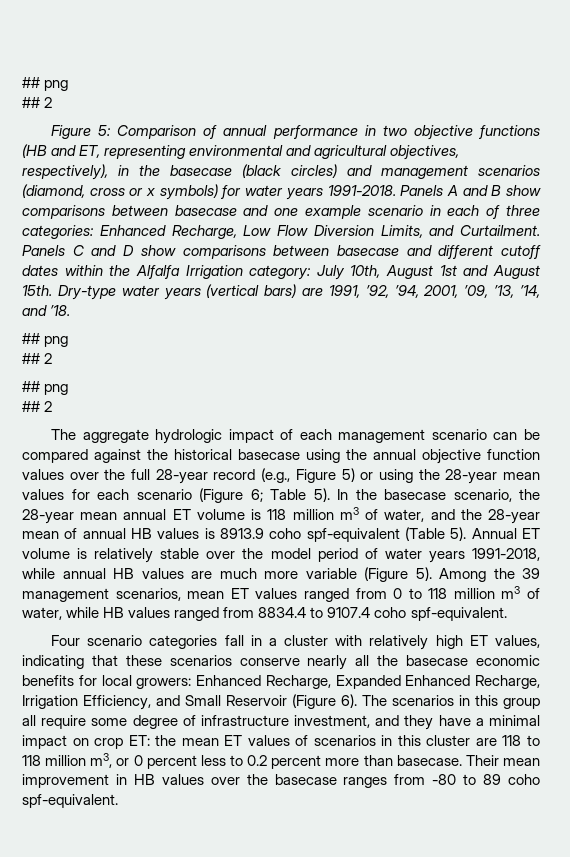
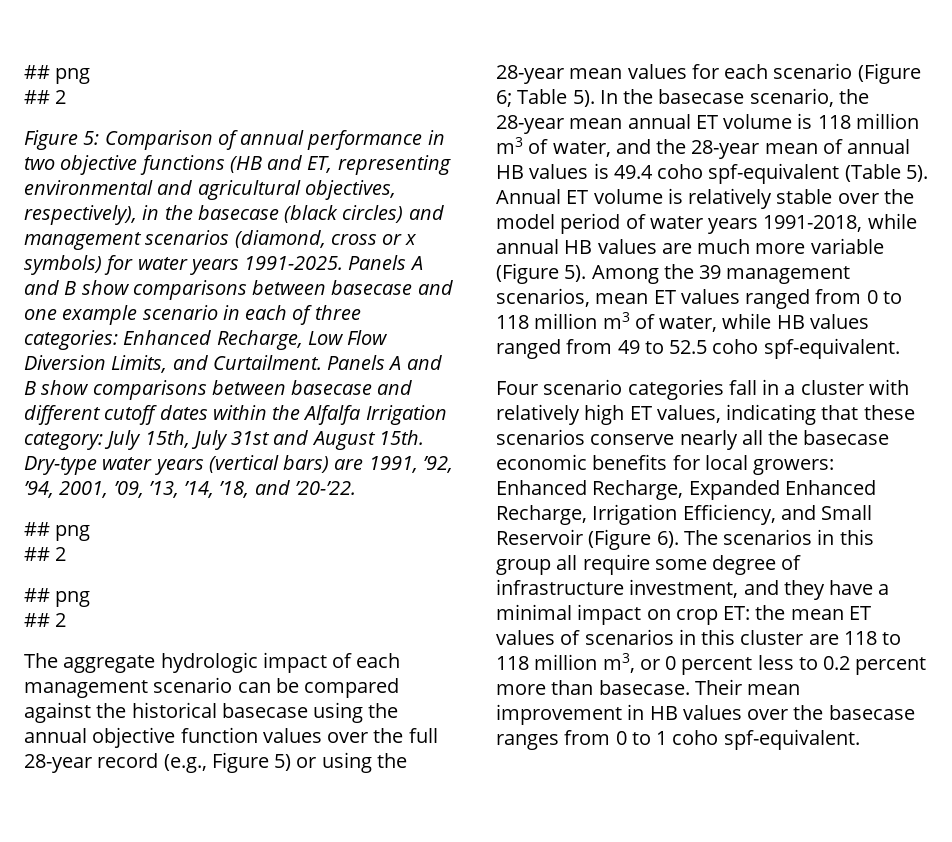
- Figure 5: Comparison of annual performance in two objective functions (HB and ET, representing environmental and agricultural objectives, respectively), in the basecase (black circles) and management scenarios (diamond, cross or x symbols) for water years 1991-2018.
+ Figure 5: Comparison of annual performance in two objective functions (HB and ET, representing environmental and agricultural objectives, respectively), in the basecase (black circles) and management scenarios (diamond, cross or x symbols) for water years 1991-2025.
- Panels C and D show comparisons between basecase and different cutoff dates within the Alfalfa Irrigation category: July 10th, August 1st and August 15th.
+ Panels A and B show comparisons between basecase and different cutoff dates within the Alfalfa Irrigation category: July 15th, July 31st and August 15th.
- Dry-type water years (vertical bars) are 1991, ’92, ’94, 2001, ’09, ’13, ’14, and ’18.
+ Dry-type water years (vertical bars) are 1991, ’92, ’94, 2001, ’09, ’13, ’14, ’18, and ’20-’22.
- In the basecase scenario, the 28-year mean annual ET volume is 118 million m3 of water, and the 28-year mean of annual HB values is 8913.9 coho spf-equivalent (Table 5).
+ In the basecase scenario, the 28-year mean annual ET volume is 118 million m3 of water, and the 28-year mean of annual HB values is 49.4 coho spf-equivalent (Table 5).
- Among the 39 management scenarios, mean ET values ranged from 0 to 118 million m3 of water, while HB values ranged from 8834.4 to 9107.4 coho spf-equivalent.
+ Among the 39 management scenarios, mean ET values ranged from 0 to 118 million m3 of water, while HB values ranged from 49 to 52.5 coho spf-equivalent.
- Their mean improvement in HB values over the basecase ranges from -80 to 89 coho spf-equivalent.
+ Their mean improvement in HB values over the basecase ranges from 0 to 1 coho spf-equivalent.

